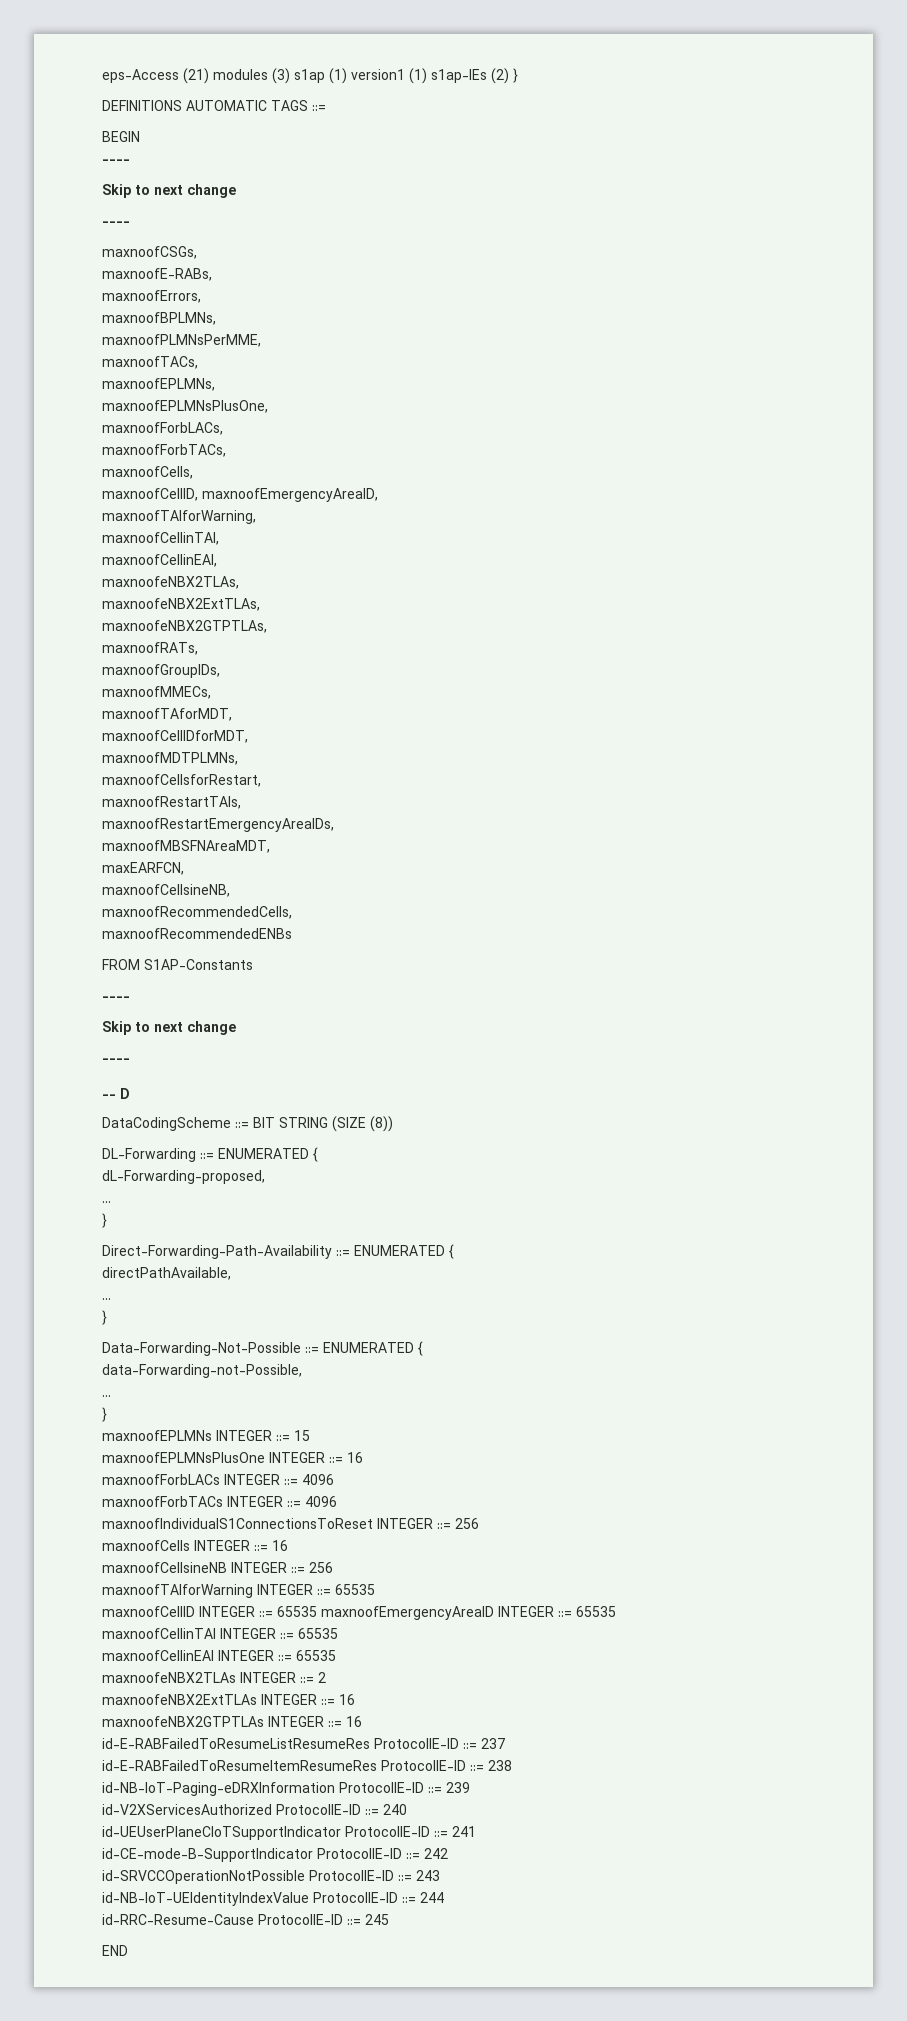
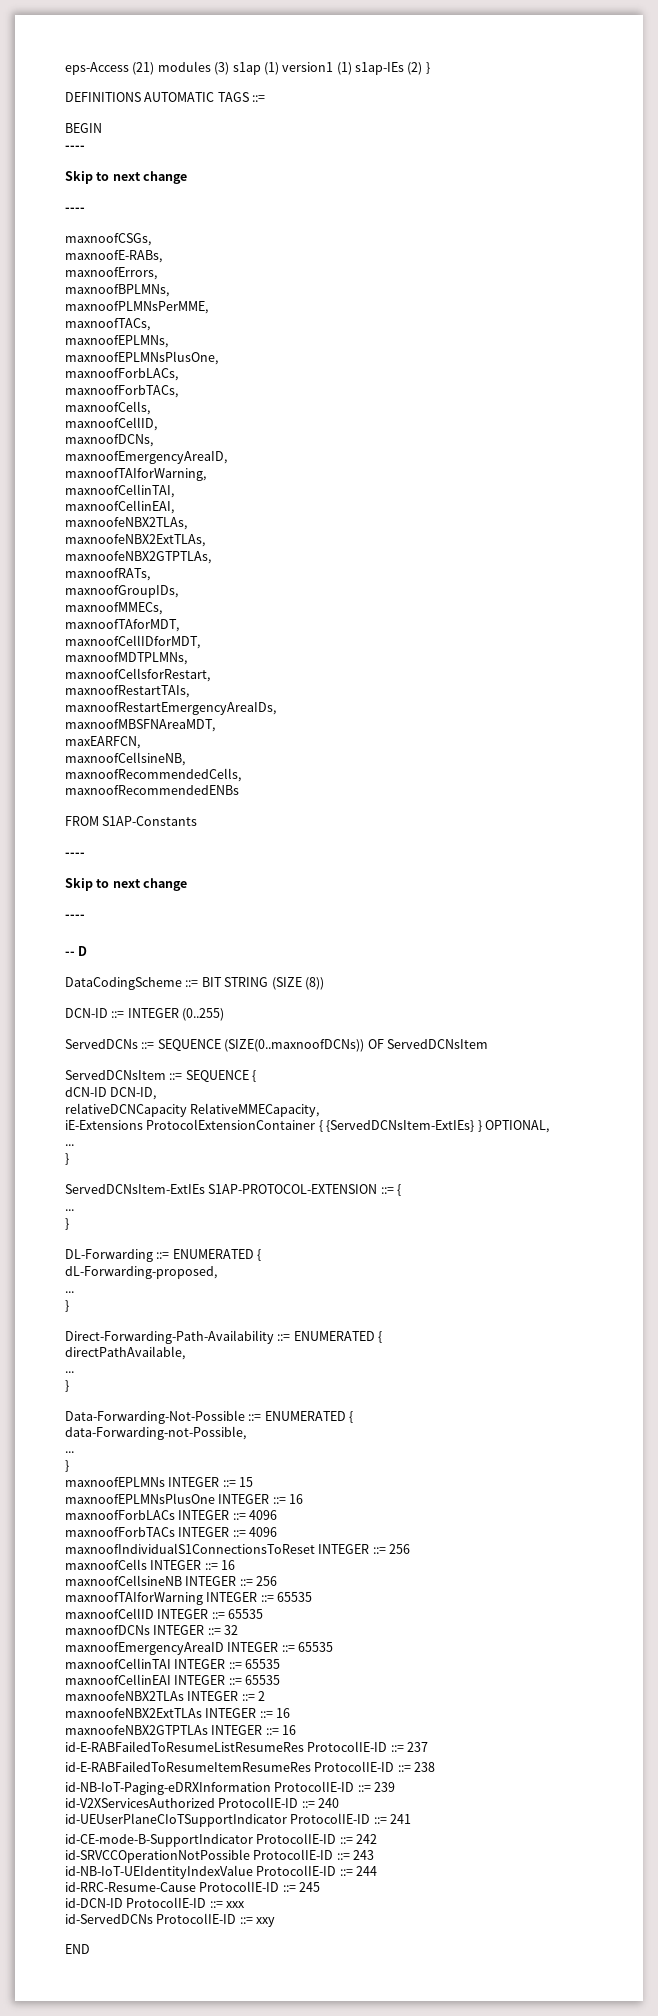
- maxnoofCellID, maxnoofEmergencyAreaID,
+ maxnoofCellID,
+ maxnoofDCNs,
+ maxnoofEmergencyAreaID,
+ DCN-ID ::= INTEGER (0..255)
+ ServedDCNs ::= SEQUENCE (SIZE(0..maxnoofDCNs)) OF ServedDCNsItem
+ ServedDCNsItem ::= SEQUENCE {
+ dCN-ID DCN-ID,
+ relativeDCNCapacity RelativeMMECapacity,
+ iE-Extensions ProtocolExtensionContainer { {ServedDCNsItem-ExtIEs} } OPTIONAL,
+ ...
+ }
+ ServedDCNsItem-ExtIEs S1AP-PROTOCOL-EXTENSION ::= {
+ ...
+ }
- maxnoofCellID INTEGER ::= 65535 maxnoofEmergencyAreaID INTEGER ::= 65535
+ maxnoofCellID INTEGER ::= 65535
+ maxnoofDCNs INTEGER ::= 32
+ maxnoofEmergencyAreaID INTEGER ::= 65535
+ id-DCN-ID ProtocolIE-ID ::= xxx
+ id-ServedDCNs ProtocolIE-ID ::= xxy

